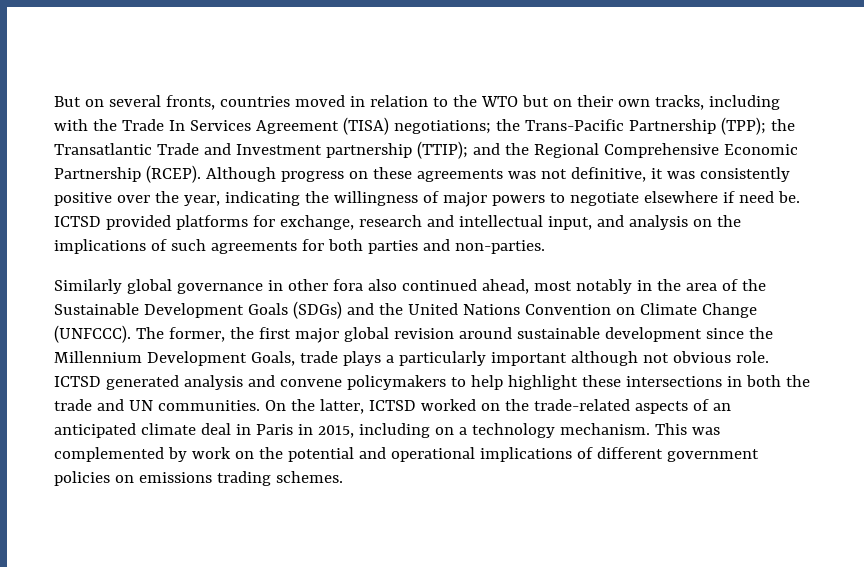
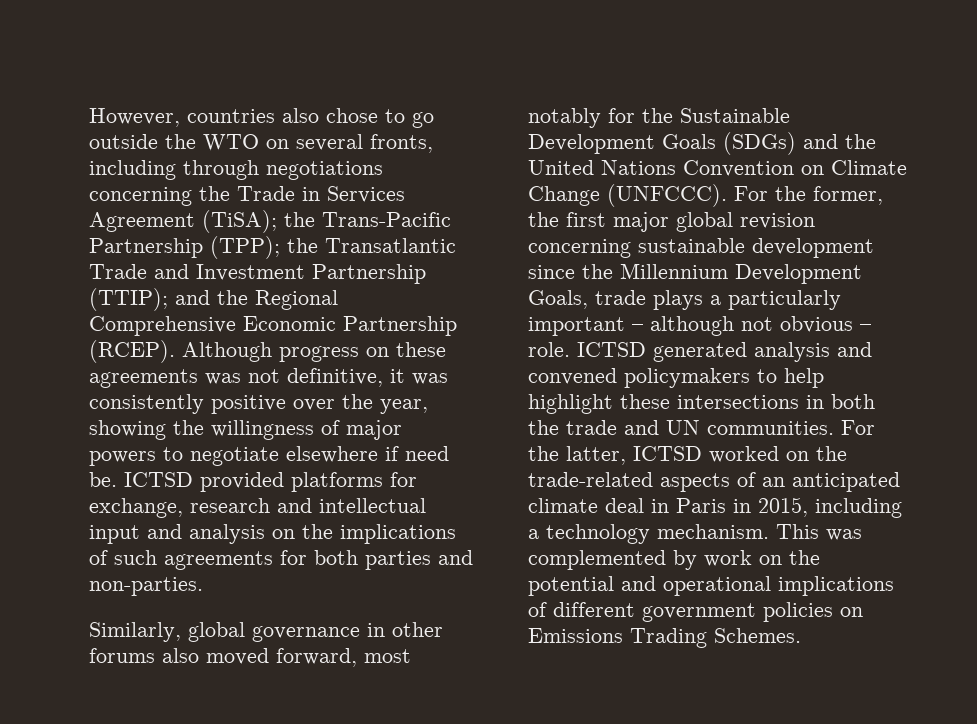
- But on several fronts, countries moved in relation to the WTO but on their own tracks, including with the Trade In Services Agreement (TISA) negotiations; the Trans-Pacific Partnership (TPP); the Transatlantic Trade and Investment partnership (TTIP); and the Regional Comprehensive Economic Partnership (RCEP).
+ However, countries also chose to go outside the WTO on several fronts, including through negotiations concerning the Trade in Services Agreement (TiSA); the Trans-Pacific Partnership (TPP); the Transatlantic Trade and Investment Partnership (TTIP); and the Regional Comprehensive Economic Partnership (RCEP).
- Although progress on these agreements was not definitive, it was consistently positive over the year, indicating the willingness of major powers to negotiate elsewhere if need be.
+ Although progress on these agreements was not definitive, it was consistently positive over the year, showing the willingness of major powers to negotiate elsewhere if need be.
- ICTSD provided platforms for exchange, research and intellectual input, and analysis on the implications of such agreements for both parties and non-parties.
+ ICTSD provided platforms for exchange, research and intellectual input and analysis on the implications of such agreements for both parties and non-parties.
- Similarly global governance in other fora also continued ahead, most notably in the area of the Sustainable Development Goals (SDGs) and the United Nations Convention on Climate Change (UNFCCC).
+ Similarly, global governance in other forums also moved forward, most notably for the Sustainable Development Goals (SDGs) and the United Nations Convention on Climate Change (UNFCCC).
- The former, the first major global revision around sustainable development since the Millennium Development Goals, trade plays a particularly important although not obvious role.
+ For the former, the first major global revision concerning sustainable development since the Millennium Development Goals, trade plays a particularly important – although not obvious – role.
- ICTSD generated analysis and convene policymakers to help highlight these intersections in both the trade and UN communities.
+ ICTSD generated analysis and convened policymakers to help highlight these intersections in both the trade and UN communities.
- On the latter, ICTSD worked on the trade-related aspects of an anticipated climate deal in Paris in 2015, including on a technology mechanism.
+ For the latter, ICTSD worked on the trade-related aspects of an anticipated climate deal in Paris in 2015, including a technology mechanism.
- This was complemented by work on the potential and operational implications of different government policies on emissions trading schemes.
+ This was complemented by work on the potential and operational implications of different government policies on Emissions Trading Schemes.

